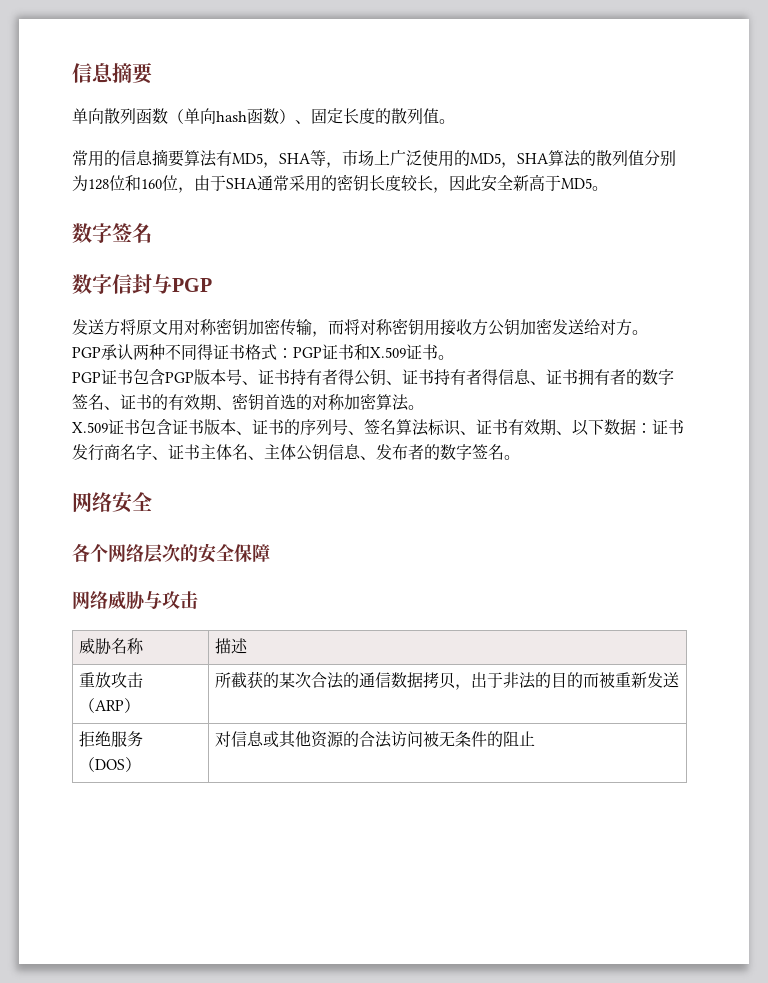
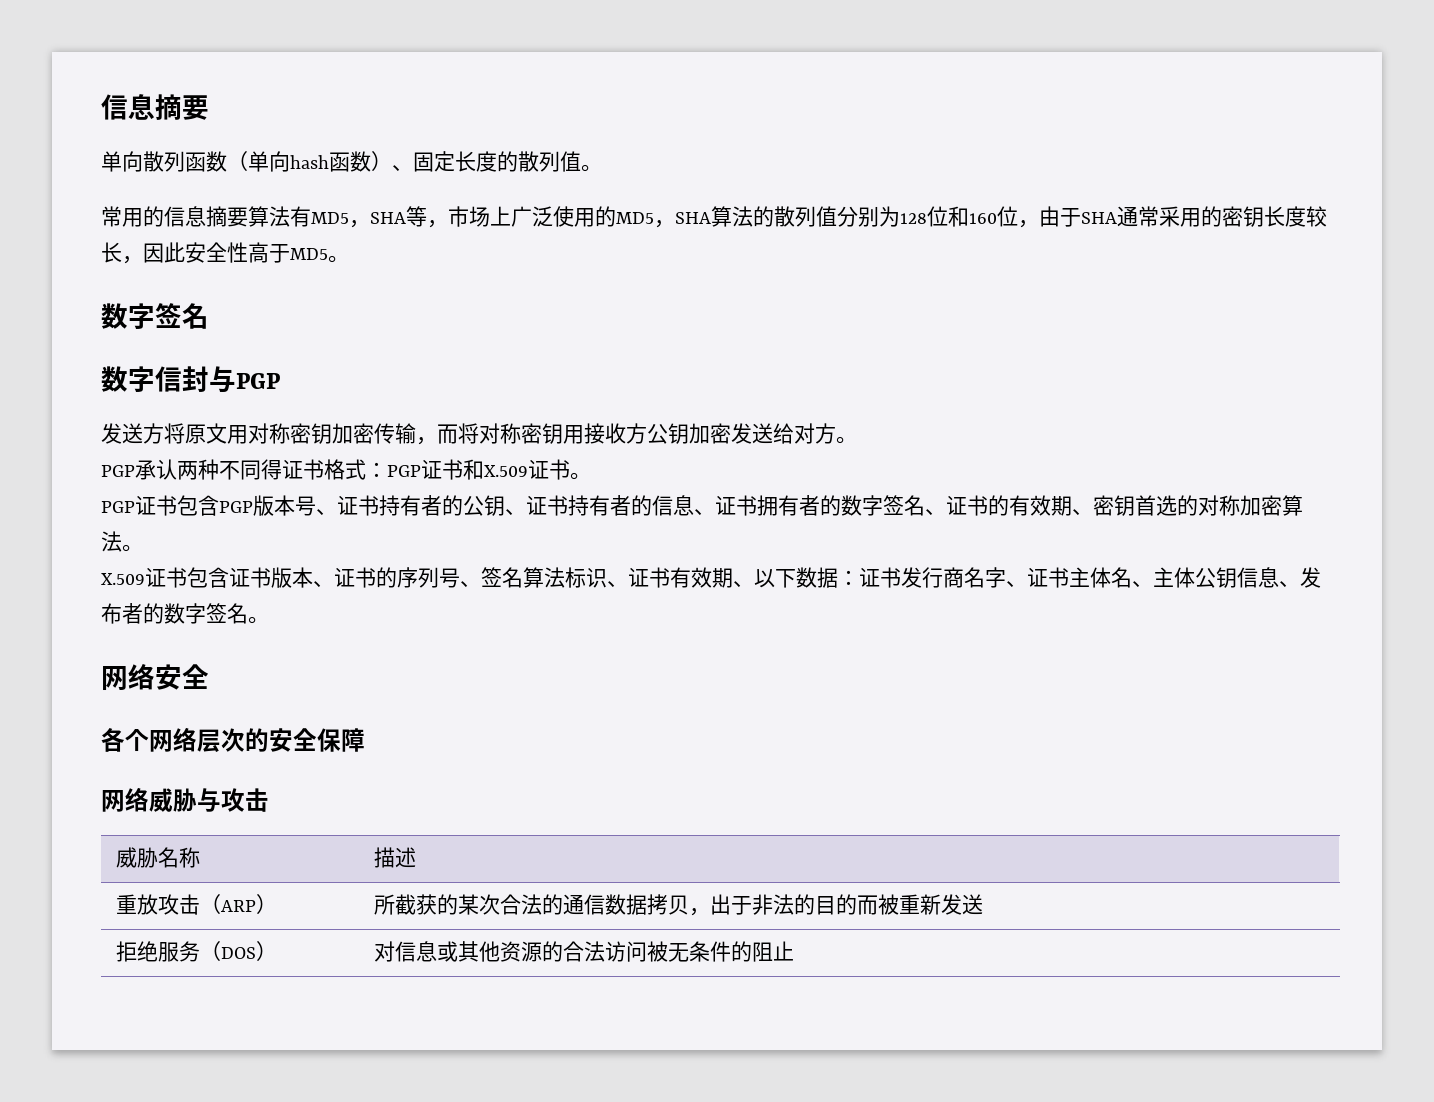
- 常用的信息摘要算法有MD5，SHA等，市场上广泛使用的MD5，SHA算法的散列值分别为128位和160位，由于SHA通常采用的密钥长度较长，因此安全新高于MD5。
+ 常用的信息摘要算法有MD5，SHA等，市场上广泛使用的MD5，SHA算法的散列值分别为128位和160位，由于SHA通常采用的密钥长度较长，因此安全性高于MD5。
- PGP证书包含PGP版本号、证书持有者得公钥、证书持有者得信息、证书拥有者的数字签名、证书的有效期、密钥首选的对称加密算法。
+ PGP证书包含PGP版本号、证书持有者的公钥、证书持有者的信息、证书拥有者的数字签名、证书的有效期、密钥首选的对称加密算法。

